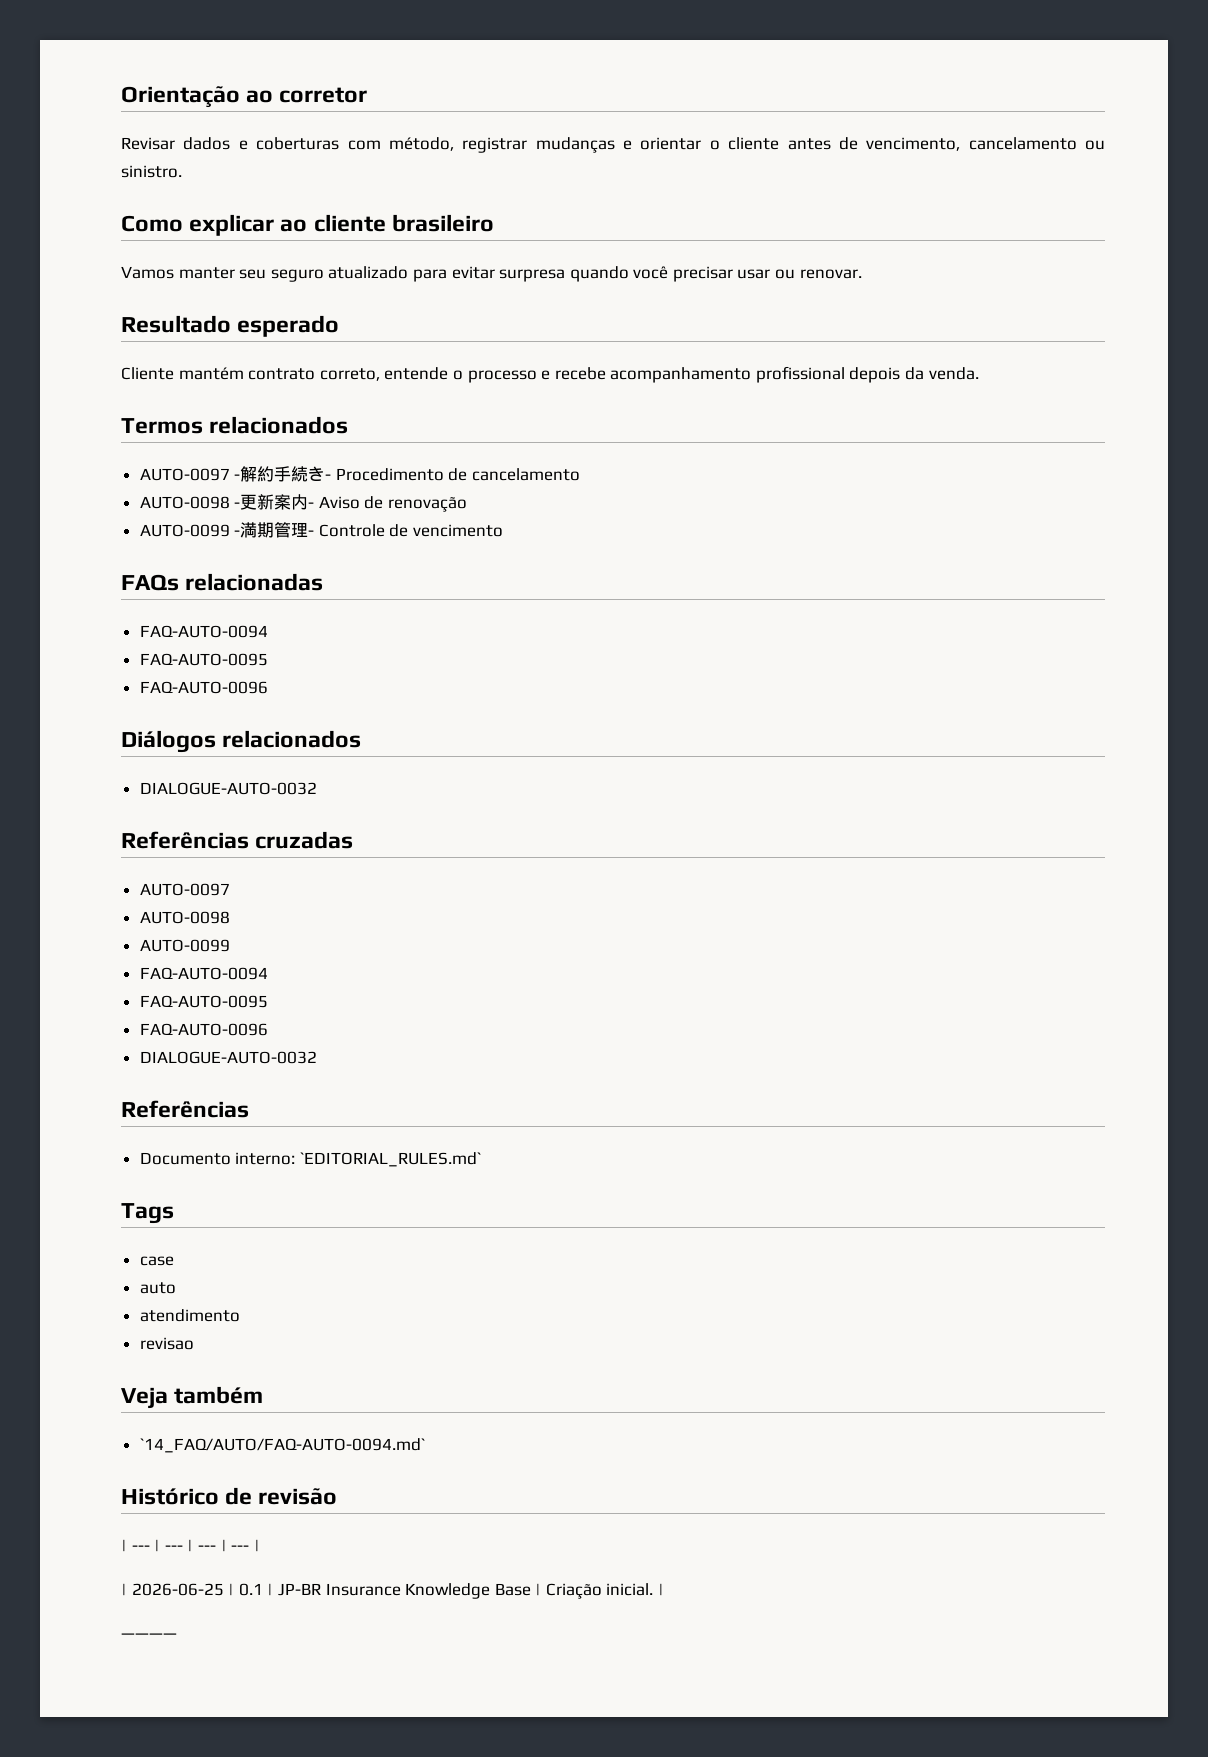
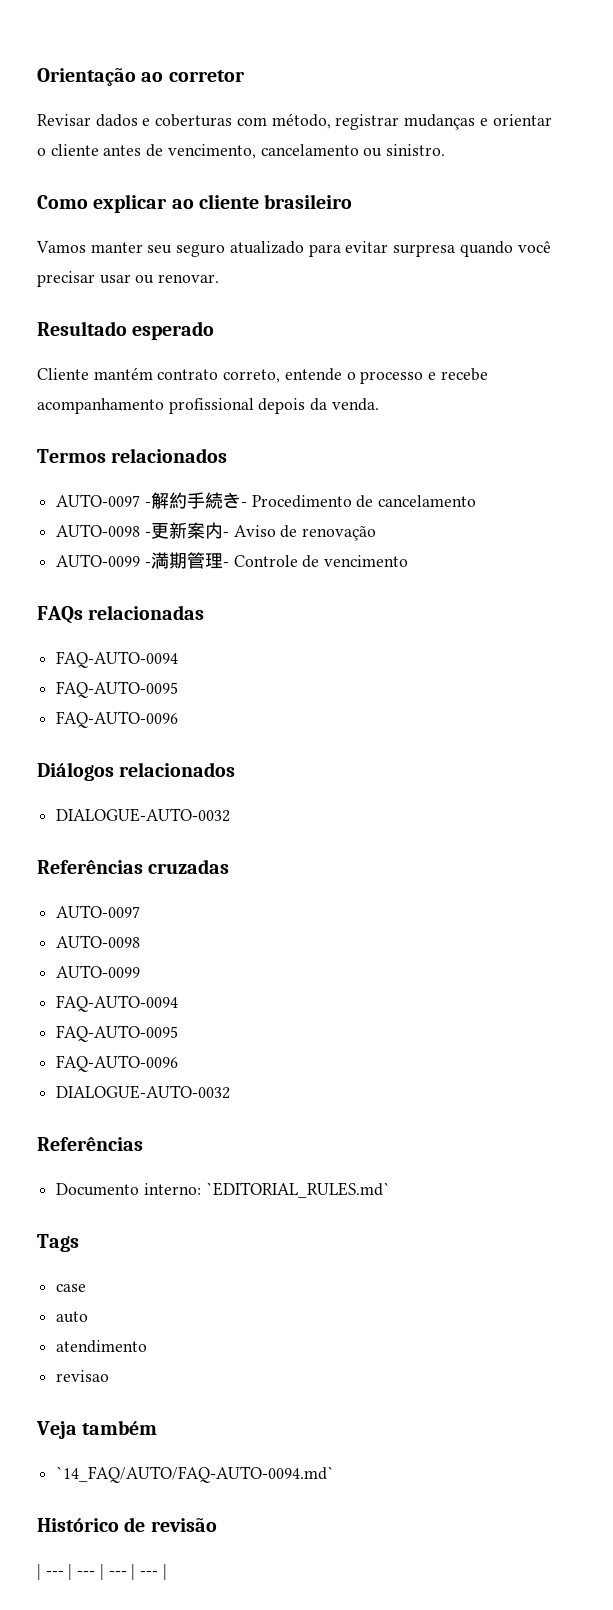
- | 2026-06-25 | 0.1 | JP-BR Insurance Knowledge Base | Criação inicial. |
- ————

